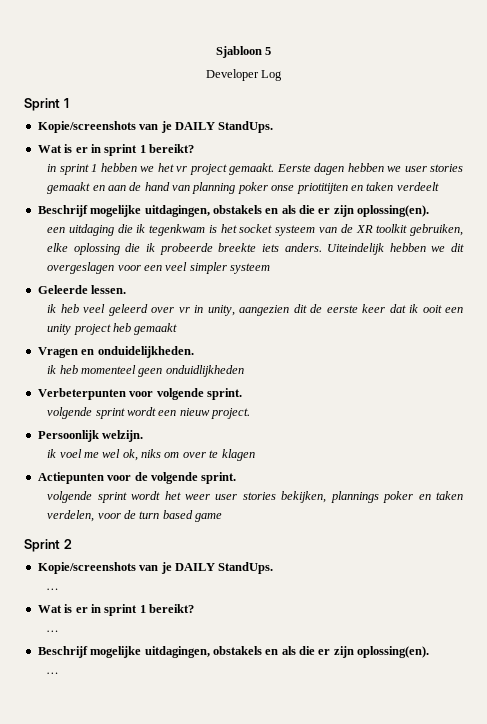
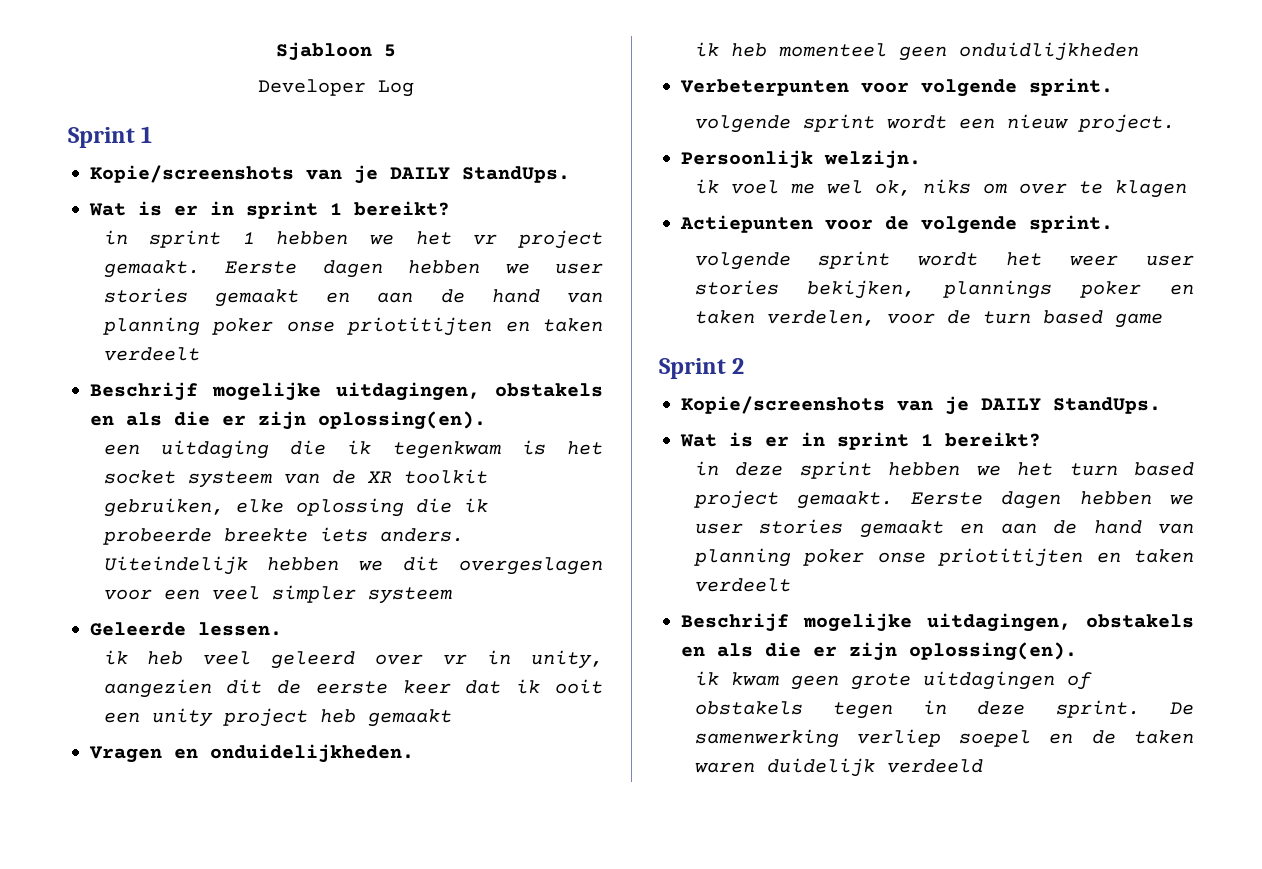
  Sprint 2
  Kopie/screenshots van je DAILY StandUps.
- …
  Wat is er in sprint 1 bereikt?
- …
+ in deze sprint hebben we het turn based project gemaakt. Eerste dagen hebben we user stories gemaakt en aan de hand van planning poker onse priotitijten en taken verdeelt
  Beschrijf mogelijke uitdagingen, obstakels en als die er zijn oplossing(en).
- …
+ ik kwam geen grote uitdagingen of obstakels tegen in deze sprint. De samenwerking verliep soepel en de taken waren duidelijk verdeeld

